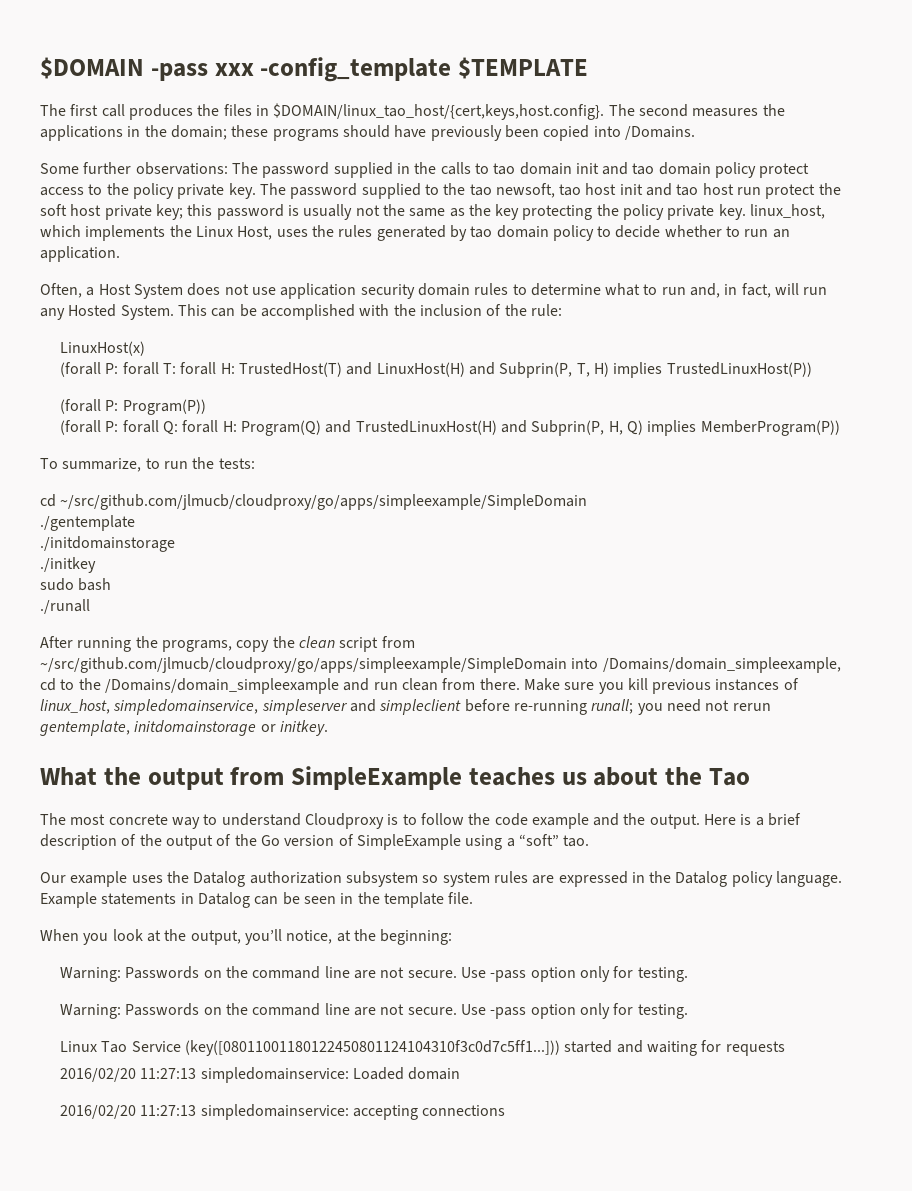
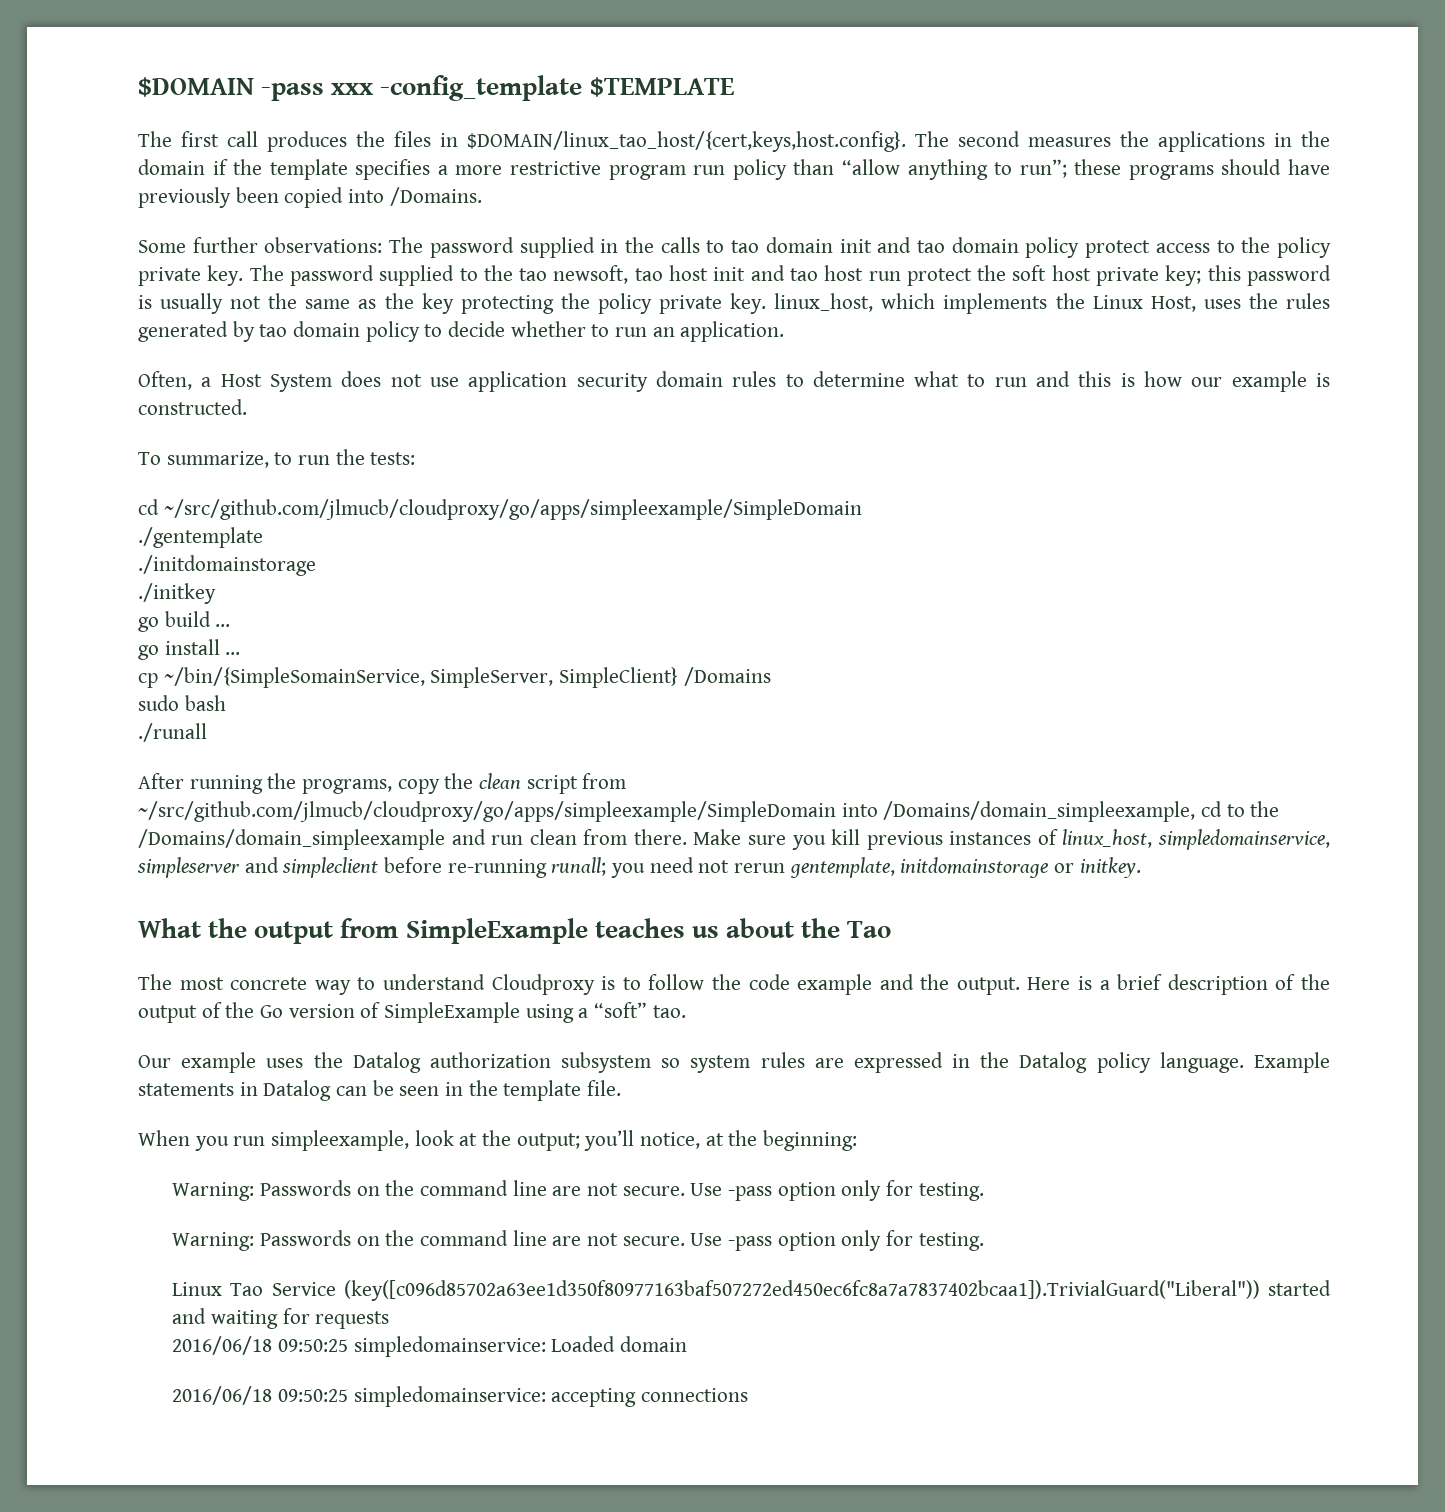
- The first call produces the files in $DOMAIN/linux_tao_host/{cert,keys,host.config}. The second measures the applications in the domain; these programs should have previously been copied into /Domains.
+ The first call produces the files in $DOMAIN/linux_tao_host/{cert,keys,host.config}. The second measures the applications in the domain if the template specifies a more restrictive program run policy than “allow anything to run”; these programs should have previously been copied into /Domains.
- Often, a Host System does not use application security domain rules to determine what to run and, in fact, will run any Hosted System. This can be accomplished with the inclusion of the rule:
- LinuxHost(x)
- (forall P: forall T: forall H: TrustedHost(T) and LinuxHost(H) and Subprin(P, T, H) implies TrustedLinuxHost(P))
- (forall P: Program(P))
- (forall P: forall Q: forall H: Program(Q) and TrustedLinuxHost(H) and Subprin(P, H, Q) implies MemberProgram(P))
+ Often, a Host System does not use application security domain rules to determine what to run and this is how our example is constructed.
+ go build …
+ go install …
+ cp ~/bin/{SimpleSomainService, SimpleServer, SimpleClient} /Domains
- When you look at the output, you’ll notice, at the beginning:
+ When you run simpleexample, look at the output; you’ll notice, at the beginning:
- Linux Tao Service (key([08011001180122450801124104310f3c0d7c5ff1...])) started and waiting for requests
+ Linux Tao Service (key([c096d85702a63ee1d350f80977163baf507272ed450ec6fc8a7a7837402bcaa1]).TrivialGuard("Liberal")) started and waiting for requests
- 2016/02/20 11:27:13 simpledomainservice: Loaded domain
+ 2016/06/18 09:50:25 simpledomainservice: Loaded domain
- 2016/02/20 11:27:13 simpledomainservice: accepting connections
+ 2016/06/18 09:50:25 simpledomainservice: accepting connections

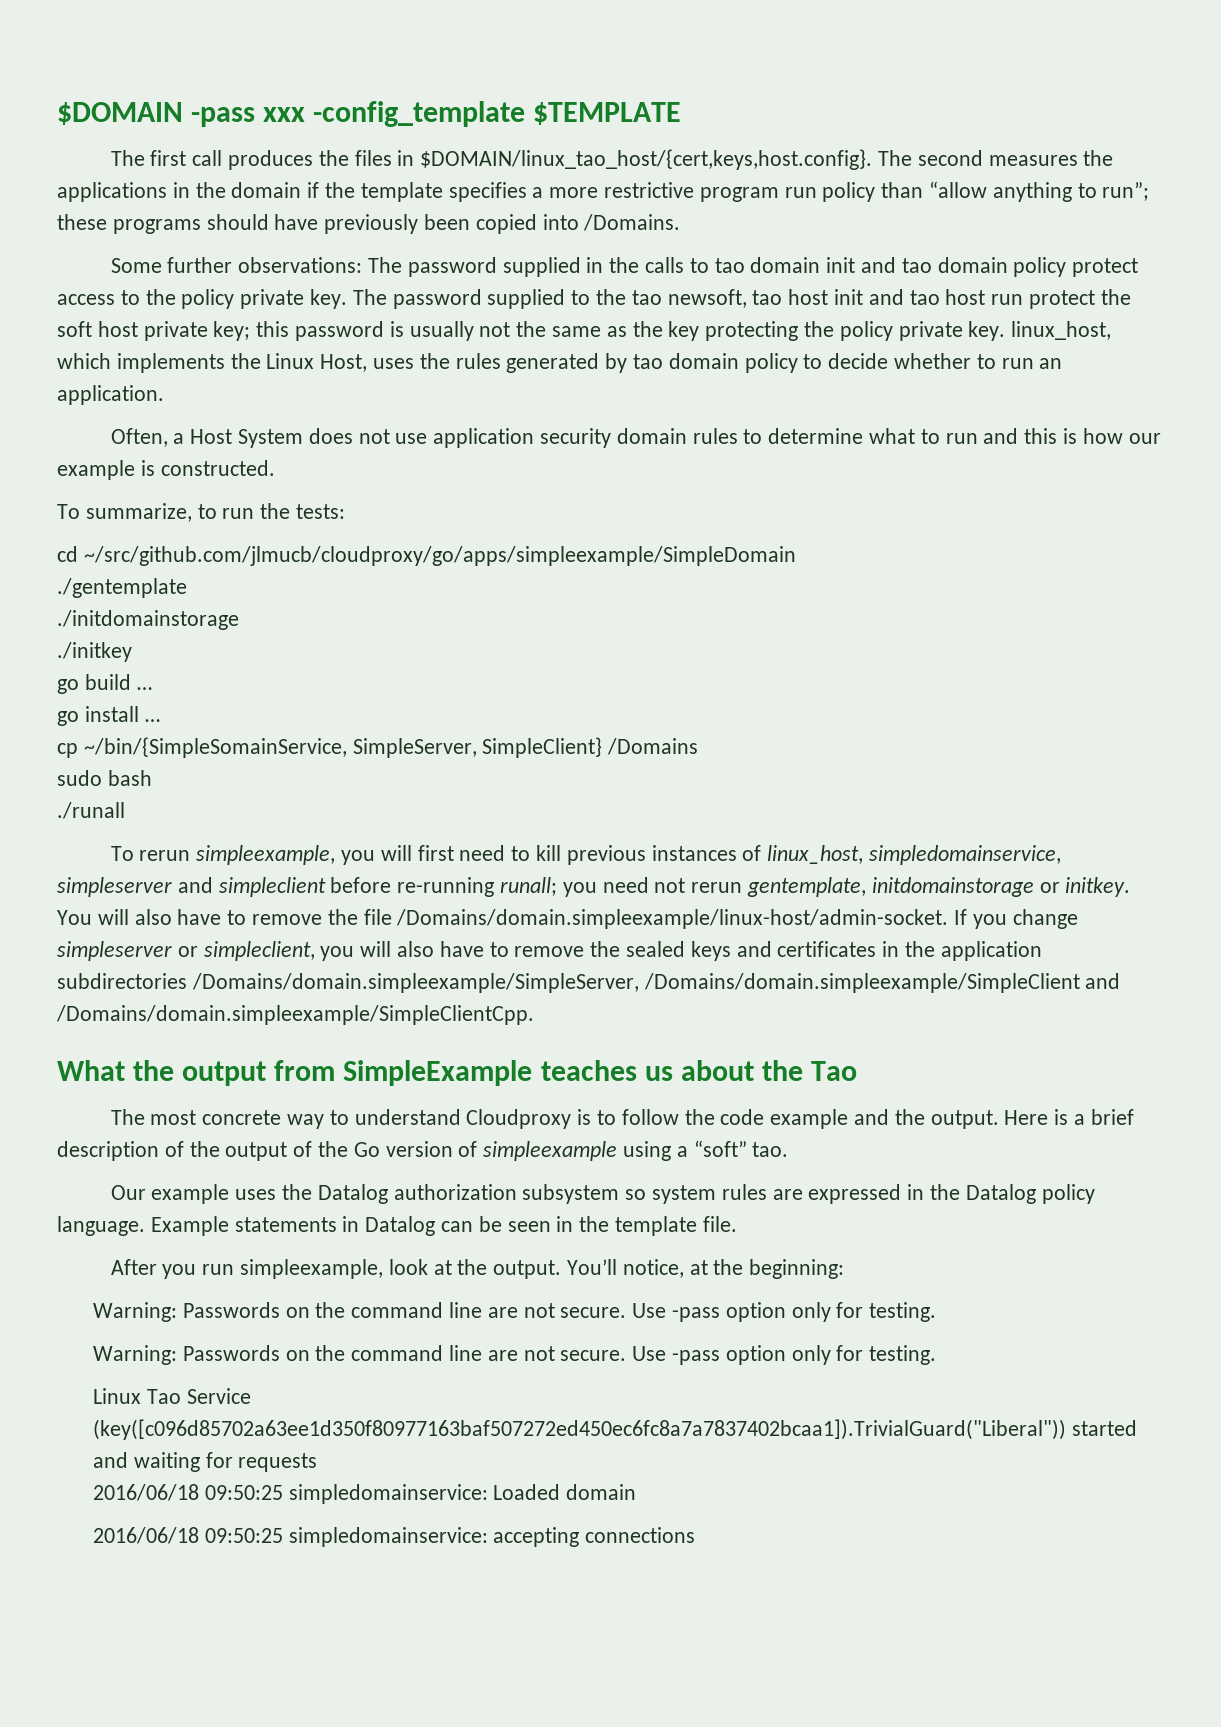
- After running the programs, copy the clean script from ~/src/github.com/jlmucb/cloudproxy/go/apps/simpleexample/SimpleDomain into /Domains/domain_simpleexample, cd to the /Domains/domain_simpleexample and run clean from there. Make sure you kill previous instances of linux_host, simpledomainservice, simpleserver and simpleclient before re-running runall; you need not rerun gentemplate, initdomainstorage or initkey.
+ To rerun simpleexample, you will first need to kill previous instances of linux_host, simpledomainservice, simpleserver and simpleclient before re-running runall; you need not rerun gentemplate, initdomainstorage or initkey. You will also have to remove the file /Domains/domain.simpleexample/linux-host/admin-socket. If you change simpleserver or simpleclient, you will also have to remove the sealed keys and certificates in the application subdirectories /Domains/domain.simpleexample/SimpleServer, /Domains/domain.simpleexample/SimpleClient and /Domains/domain.simpleexample/SimpleClientCpp.
- Here is a brief description of the output of the Go version of SimpleExample using a “soft” tao.
+ Here is a brief description of the output of the Go version of simpleexample using a “soft” tao.
- When you run simpleexample, look at the output; you’ll notice, at the beginning:
+ After you run simpleexample, look at the output. You’ll notice, at the beginning:

